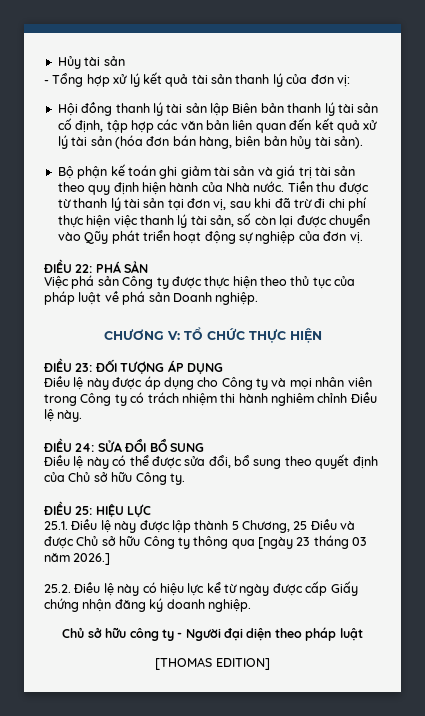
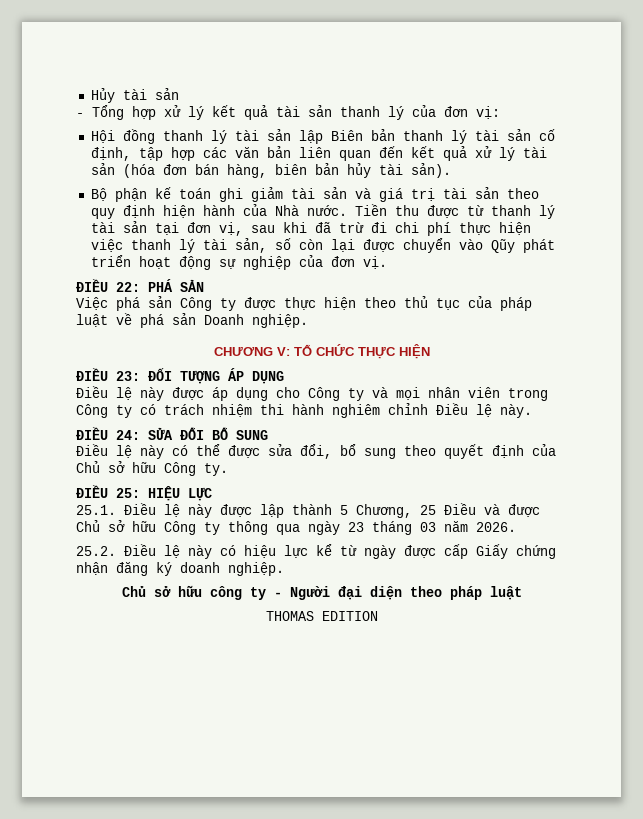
- 25.1. Điều lệ này được lập thành 5 Chương, 25 Điều và được Chủ sở hữu Công ty thông qua [ngày 23 tháng 03 năm 2026.]
+ 25.1. Điều lệ này được lập thành 5 Chương, 25 Điều và được Chủ sở hữu Công ty thông qua ngày 23 tháng 03 năm 2026.
- [THOMAS EDITION]
+ THOMAS EDITION

